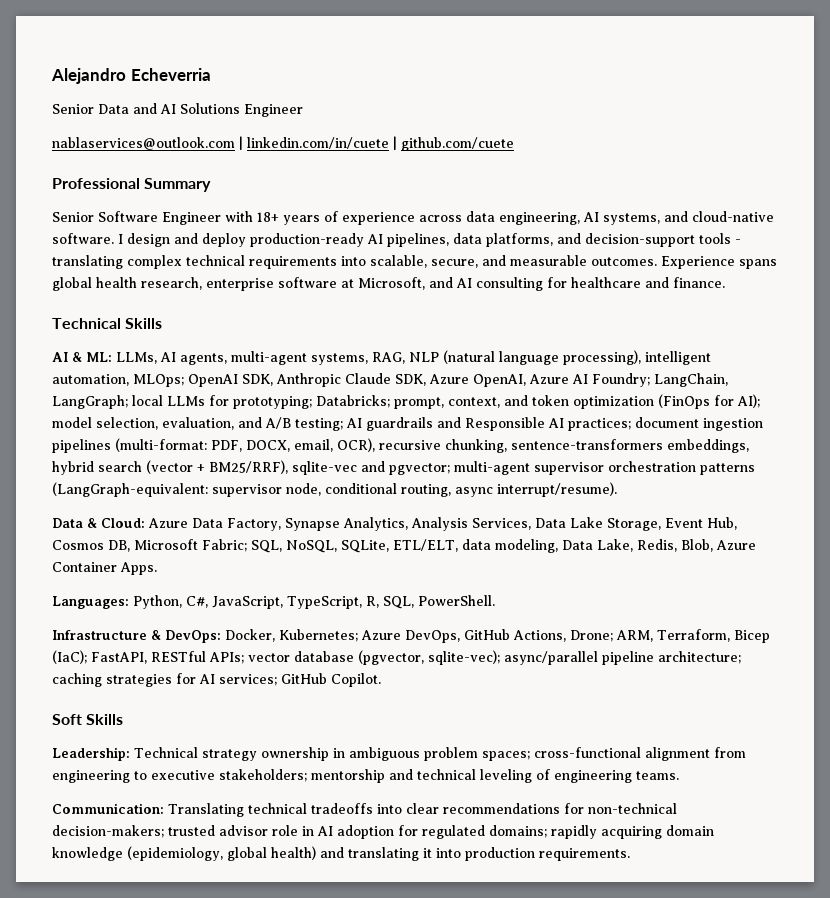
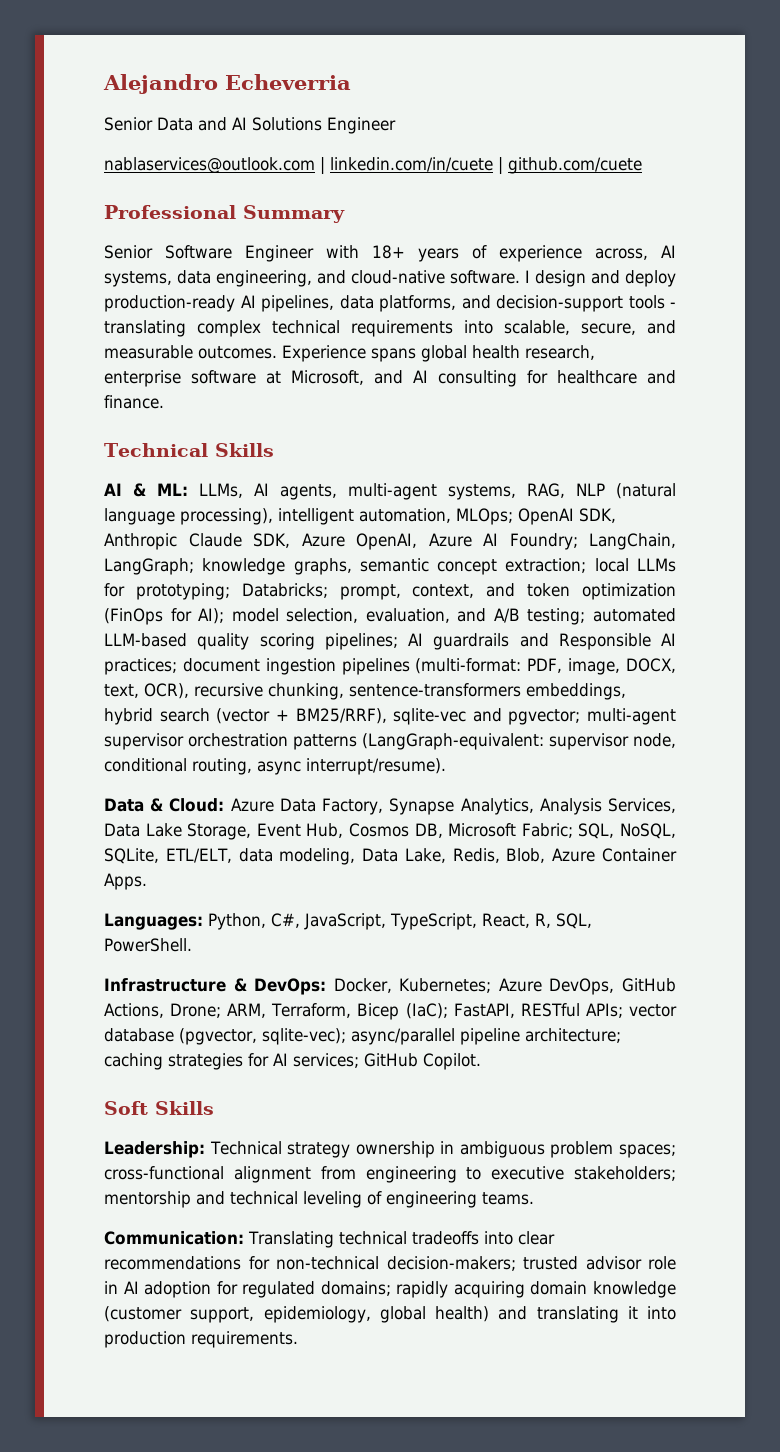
- Senior Software Engineer with 18+ years of experience across data engineering, AI systems, and cloud-native software.
+ Senior Software Engineer with 18+ years of experience across, AI systems, data engineering, and cloud-native software.
+ knowledge graphs, semantic concept extraction;
+ automated LLM-based quality scoring pipelines;
- PDF, DOCX, email, OCR), recursive chunking, sentence-transformers embeddings, hybrid search (vector + BM25/RRF), sqlite-vec and pgvector;
+ PDF, image, DOCX, text, OCR), recursive chunking, sentence-transformers embeddings, hybrid search (vector + BM25/RRF), sqlite-vec and pgvector;
- Languages: Python, C#, JavaScript, TypeScript, R, SQL, PowerShell.
+ Languages: Python, C#, JavaScript, TypeScript, React, R, SQL, PowerShell.
- Communication: Translating technical tradeoffs into clear recommendations for non-technical decision-makers; trusted advisor role in AI adoption for regulated domains; rapidly acquiring domain knowledge (epidemiology, global health) and translating it into production requirements.
+ Communication: Translating technical tradeoffs into clear recommendations for non-technical decision-makers; trusted advisor role in AI adoption for regulated domains; rapidly acquiring domain knowledge (customer support, epidemiology, global health) and translating it into production requirements.

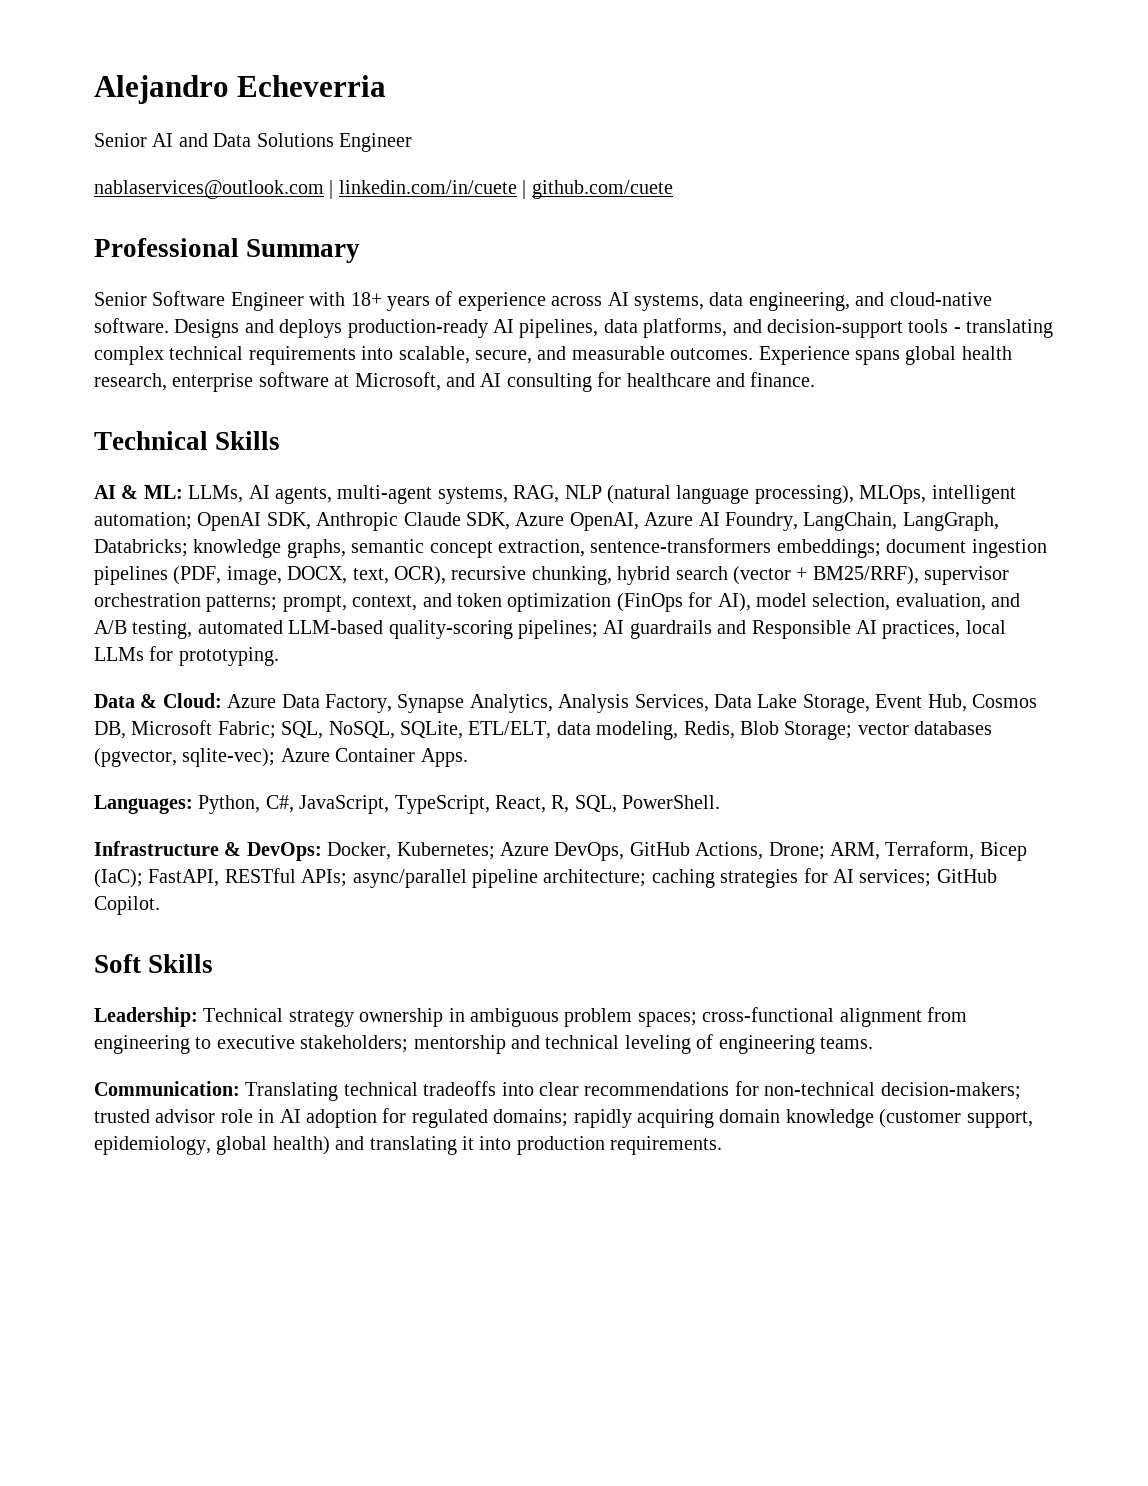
- Senior Data and AI Solutions Engineer
+ Senior AI and Data Solutions Engineer
- Senior Software Engineer with 18+ years of experience across, AI systems, data engineering, and cloud-native software.
+ Senior Software Engineer with 18+ years of experience across AI systems, data engineering, and cloud-native software.
- I design and deploy production-ready AI pipelines, data platforms, and decision-support tools - translating complex technical requirements into scalable, secure, and measurable outcomes.
+ Designs and deploys production-ready AI pipelines, data platforms, and decision-support tools - translating complex technical requirements into scalable, secure, and measurable outcomes.
- AI & ML: LLMs, AI agents, multi-agent systems, RAG, NLP (natural language processing), intelligent automation, MLOps; OpenAI SDK, Anthropic Claude SDK, Azure OpenAI, Azure AI Foundry; LangChain, LangGraph; knowledge graphs, semantic concept extraction; local LLMs for prototyping; Databricks; prompt, context, and token optimization (FinOps for AI); model selection, evaluation, and A/B testing; automated LLM-based quality scoring pipelines; AI guardrails and Responsible AI practices; document ingestion pipelines (multi-format: PDF, image, DOCX, text, OCR), recursive chunking, sentence-transformers embeddings, hybrid search (vector + BM25/RRF), sqlite-vec and pgvector; multi-agent supervisor orchestration patterns (LangGraph-equivalent: supervisor node, conditional routing, async interrupt/resume).
+ AI & ML: LLMs, AI agents, multi-agent systems, RAG, NLP (natural language processing), MLOps, intelligent automation; OpenAI SDK, Anthropic Claude SDK, Azure OpenAI, Azure AI Foundry, LangChain, LangGraph, Databricks; knowledge graphs, semantic concept extraction, sentence-transformers embeddings; document ingestion pipelines (PDF, image, DOCX, text, OCR), recursive chunking, hybrid search (vector + BM25/RRF), supervisor orchestration patterns; prompt, context, and token optimization (FinOps for AI), model selection, evaluation, and A/B testing, automated LLM-based quality-scoring pipelines; AI guardrails and Responsible AI practices, local LLMs for prototyping.
- Data & Cloud: Azure Data Factory, Synapse Analytics, Analysis Services, Data Lake Storage, Event Hub, Cosmos DB, Microsoft Fabric; SQL, NoSQL, SQLite, ETL/ELT, data modeling, Data Lake, Redis, Blob, Azure Container Apps.
+ Data & Cloud: Azure Data Factory, Synapse Analytics, Analysis Services, Data Lake Storage, Event Hub, Cosmos DB, Microsoft Fabric; SQL, NoSQL, SQLite, ETL/ELT, data modeling, Redis, Blob Storage; vector databases (pgvector, sqlite-vec); Azure Container Apps.
- Infrastructure & DevOps: Docker, Kubernetes; Azure DevOps, GitHub Actions, Drone; ARM, Terraform, Bicep (IaC); FastAPI, RESTful APIs; vector database (pgvector, sqlite-vec); async/parallel pipeline architecture; caching strategies for AI services; GitHub Copilot.
+ Infrastructure & DevOps: Docker, Kubernetes; Azure DevOps, GitHub Actions, Drone; ARM, Terraform, Bicep (IaC); FastAPI, RESTful APIs; async/parallel pipeline architecture; caching strategies for AI services; GitHub Copilot.

